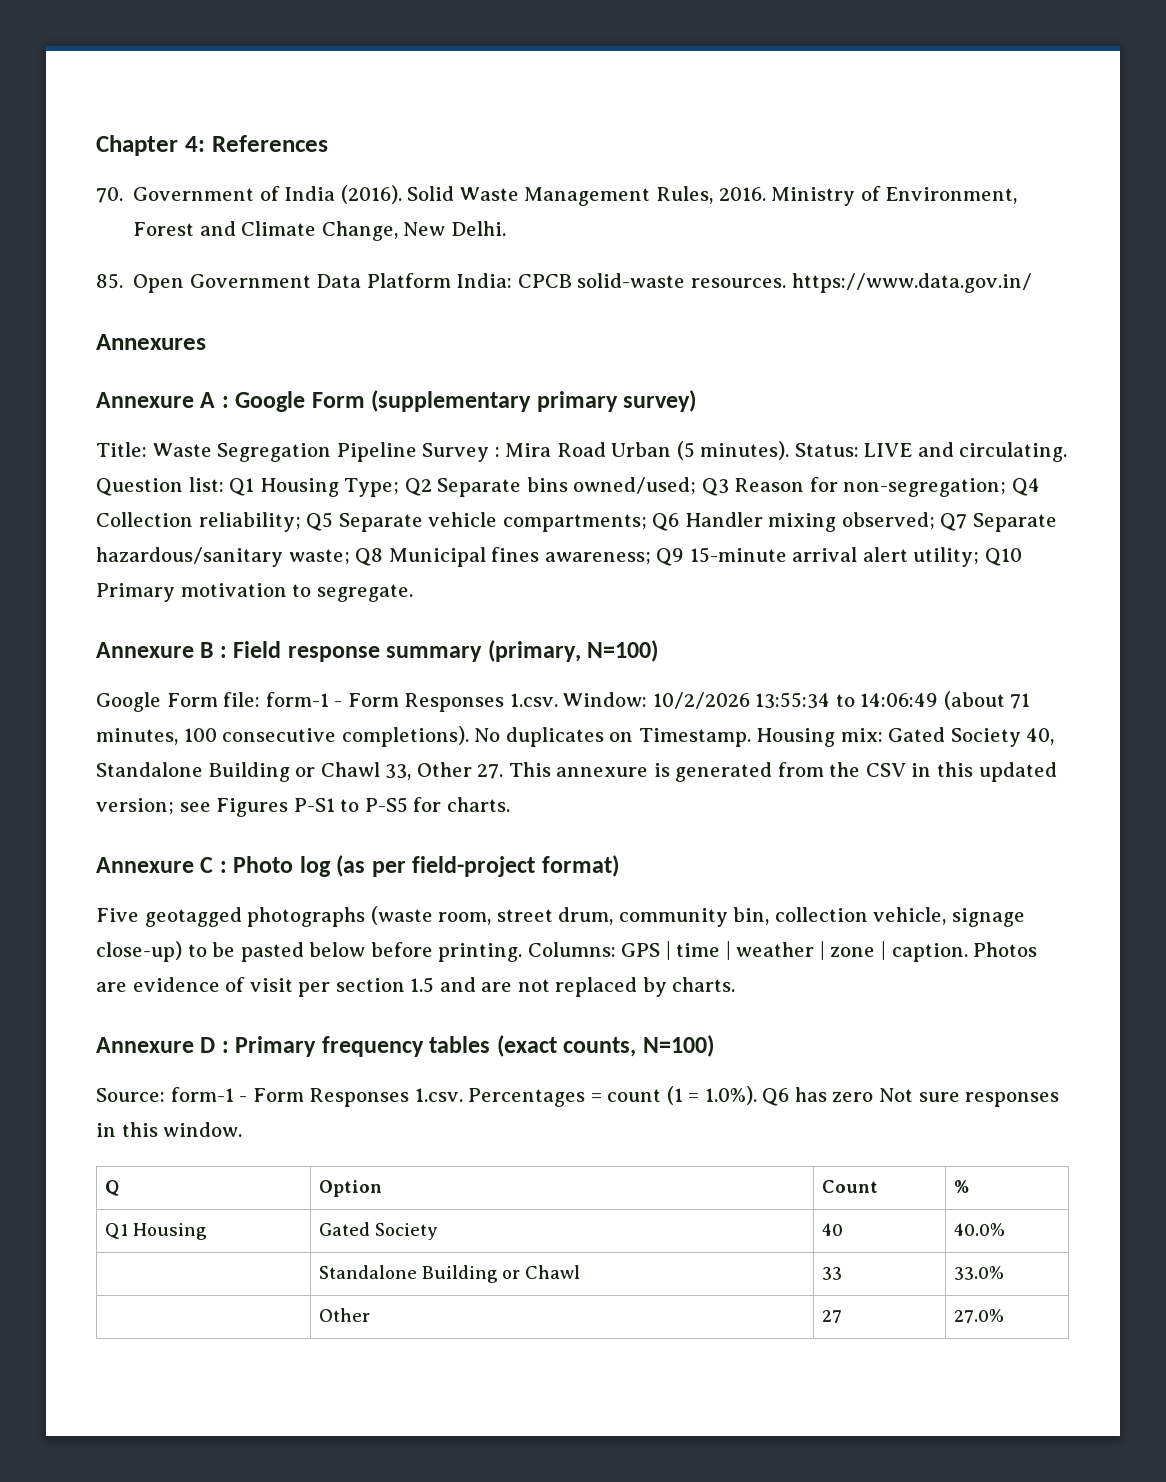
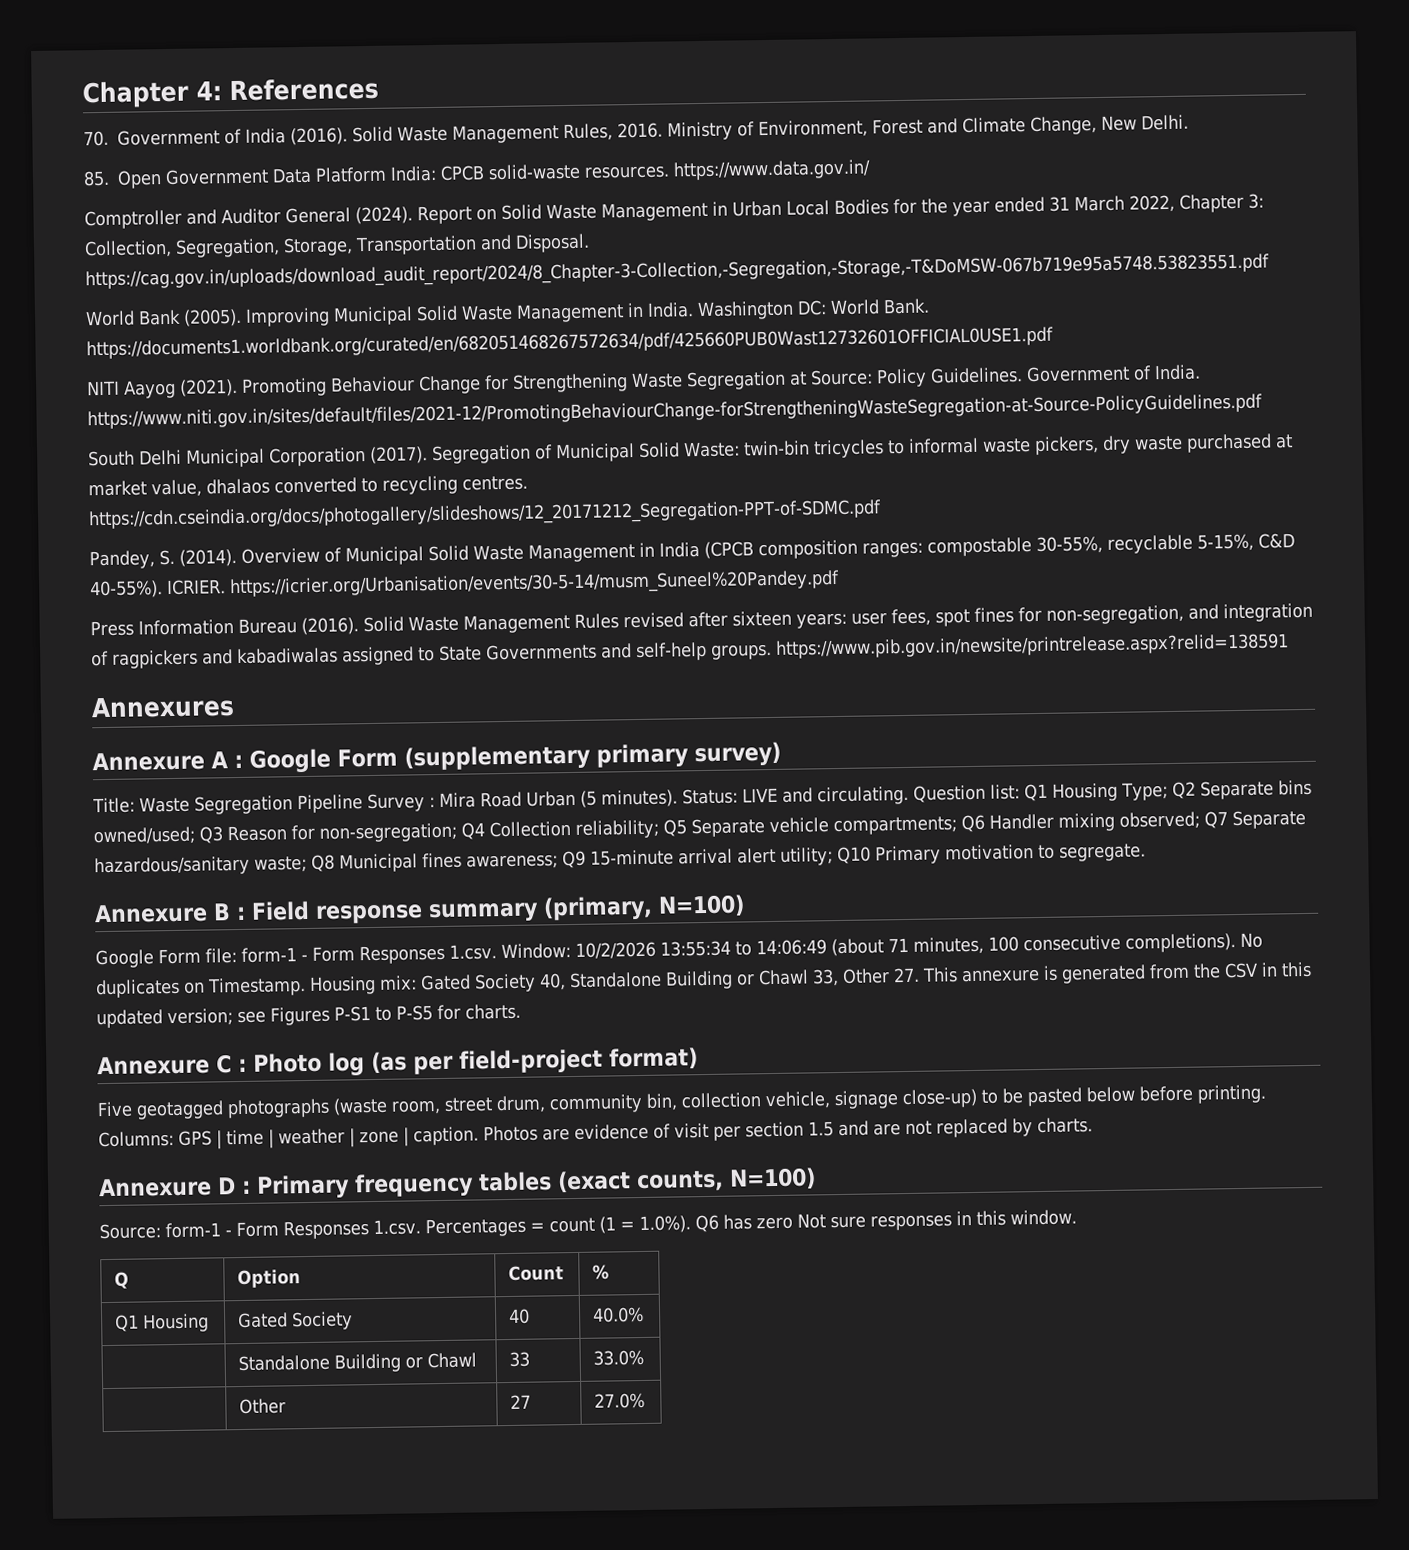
+ Comptroller and Auditor General (2024). Report on Solid Waste Management in Urban Local Bodies for the year ended 31 March 2022, Chapter 3: Collection, Segregation, Storage, Transportation and Disposal. https://cag.gov.in/uploads/download_audit_report/2024/8_Chapter-3-Collection,-Segregation,-Storage,-T&DoMSW-067b719e95a5748.53823551.pdf
+ World Bank (2005). Improving Municipal Solid Waste Management in India. Washington DC: World Bank. https://documents1.worldbank.org/curated/en/682051468267572634/pdf/425660PUB0Wast12732601OFFICIAL0USE1.pdf
+ NITI Aayog (2021). Promoting Behaviour Change for Strengthening Waste Segregation at Source: Policy Guidelines. Government of India. https://www.niti.gov.in/sites/default/files/2021-12/PromotingBehaviourChange-forStrengtheningWasteSegregation-at-Source-PolicyGuidelines.pdf
+ South Delhi Municipal Corporation (2017). Segregation of Municipal Solid Waste: twin-bin tricycles to informal waste pickers, dry waste purchased at market value, dhalaos converted to recycling centres. https://cdn.cseindia.org/docs/photogallery/slideshows/12_20171212_Segregation-PPT-of-SDMC.pdf
+ Pandey, S. (2014). Overview of Municipal Solid Waste Management in India (CPCB composition ranges: compostable 30-55%, recyclable 5-15%, C&D 40-55%). ICRIER. https://icrier.org/Urbanisation/events/30-5-14/musm_Suneel%20Pandey.pdf
+ Press Information Bureau (2016). Solid Waste Management Rules revised after sixteen years: user fees, spot fines for non-segregation, and integration of ragpickers and kabadiwalas assigned to State Governments and self-help groups. https://www.pib.gov.in/newsite/printrelease.aspx?relid=138591

